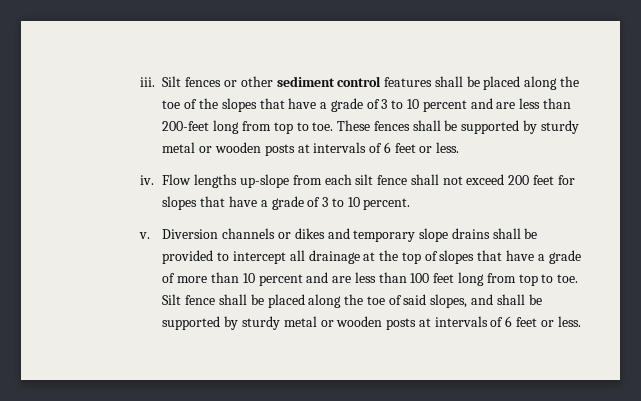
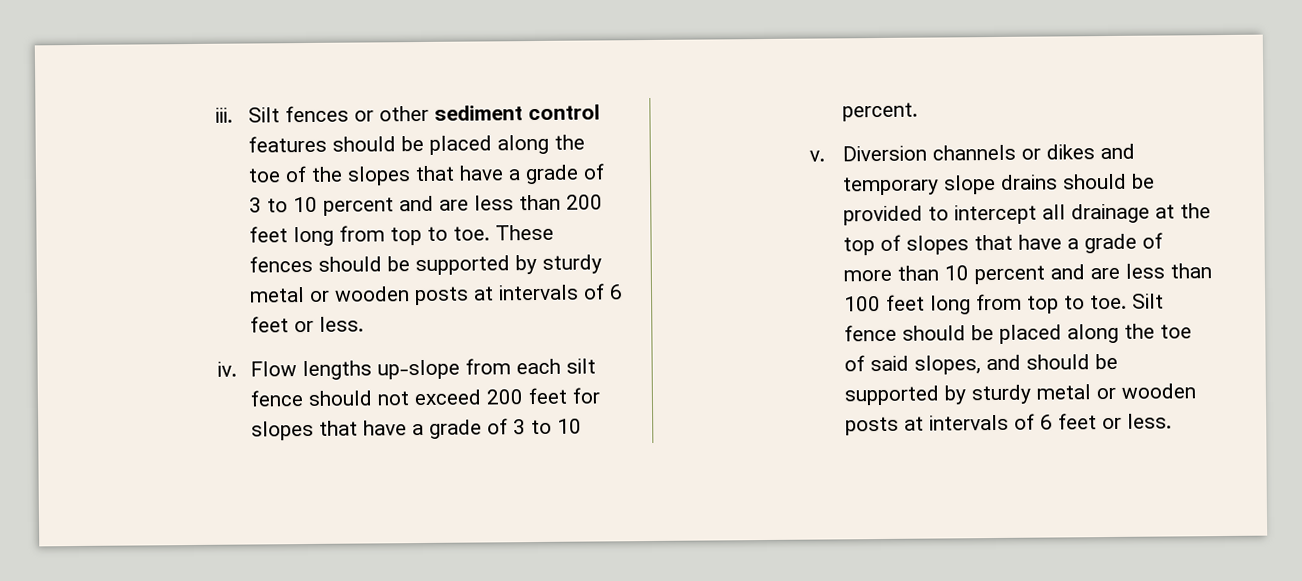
- Silt fences or other sediment control features shall be placed along the toe of the slopes that have a grade of 3 to 10 percent and are less than 200-feet long from top to toe.
+ Silt fences or other sediment control features should be placed along the toe of the slopes that have a grade of 3 to 10 percent and are less than 200 feet long from top to toe.
- These fences shall be supported by sturdy metal or wooden posts at intervals of 6 feet or less.
+ These fences should be supported by sturdy metal or wooden posts at intervals of 6 feet or less.
- Flow lengths up-slope from each silt fence shall not exceed 200 feet for slopes that have a grade of 3 to 10 percent.
+ Flow lengths up-slope from each silt fence should not exceed 200 feet for slopes that have a grade of 3 to 10 percent.
- Diversion channels or dikes and temporary slope drains shall be provided to intercept all drainage at the top of slopes that have a grade of more than 10 percent and are less than 100 feet long from top to toe.
+ Diversion channels or dikes and temporary slope drains should be provided to intercept all drainage at the top of slopes that have a grade of more than 10 percent and are less than 100 feet long from top to toe.
- Silt fence shall be placed along the toe of said slopes, and shall be supported by sturdy metal or wooden posts at intervals of 6 feet or less.
+ Silt fence should be placed along the toe of said slopes, and should be supported by sturdy metal or wooden posts at intervals of 6 feet or less.

